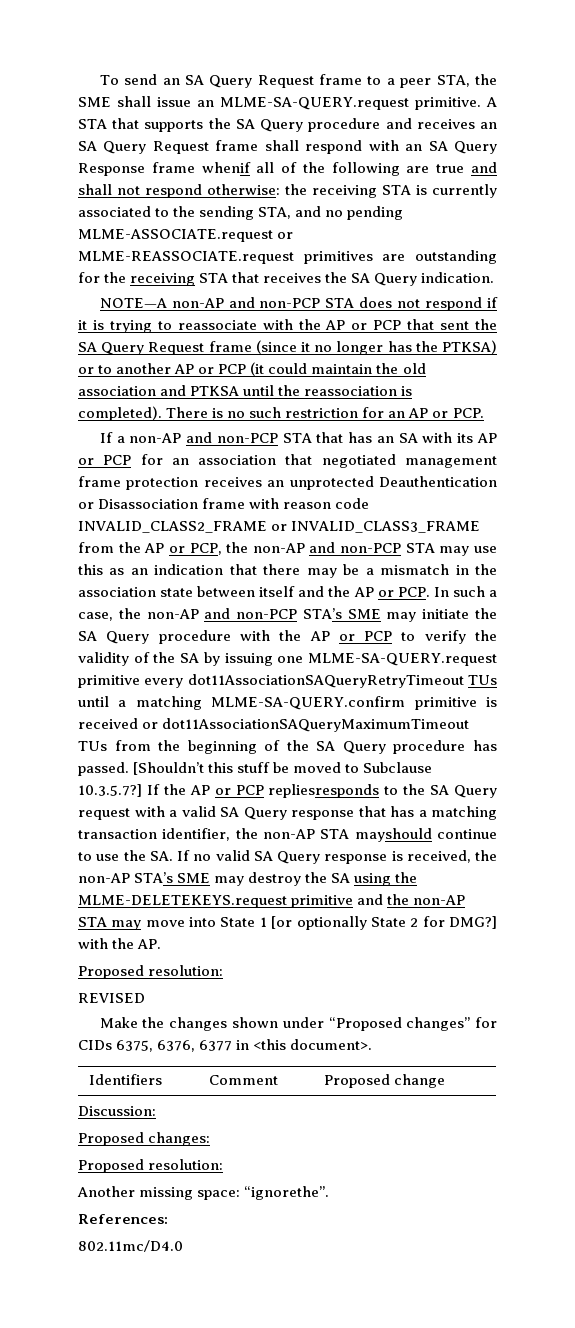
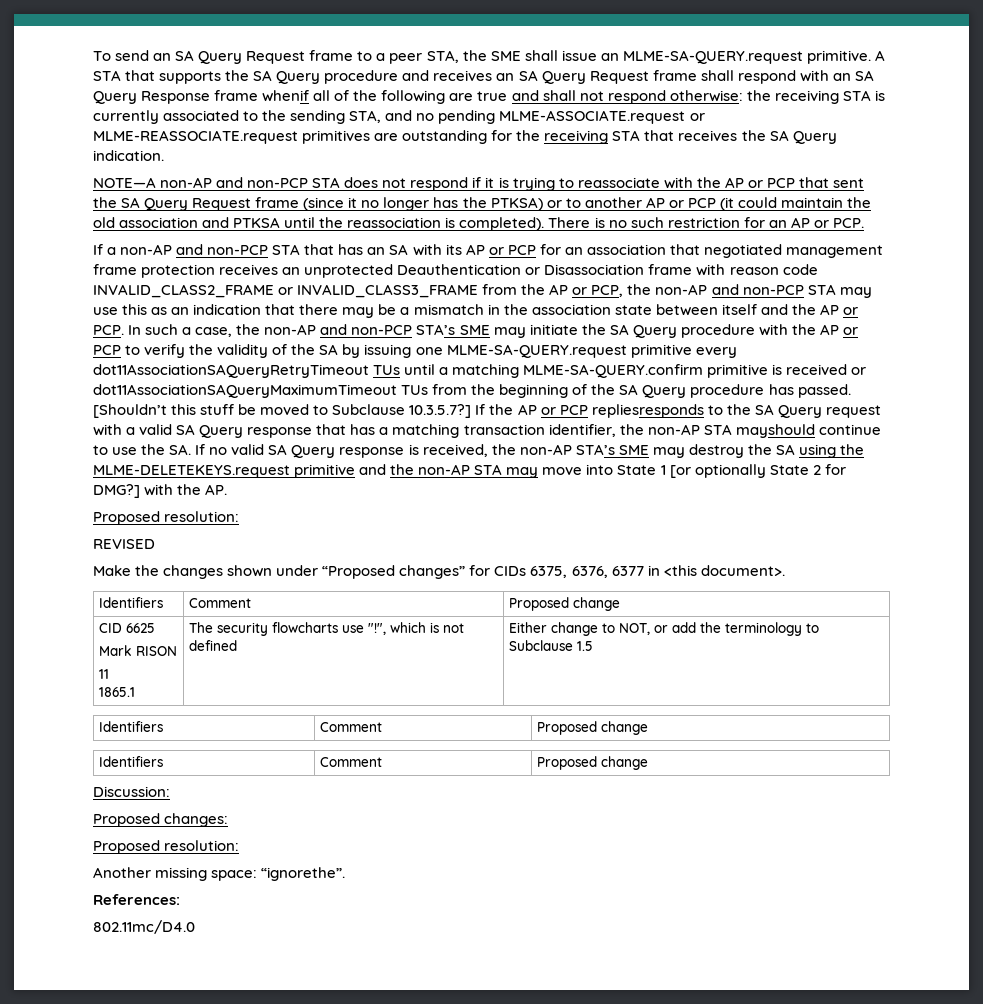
+ CID 6625
+ Mark RISON
+ 11
+ 1865.1 | The security flowcharts use "!", which is not defined | Either change to NOT, or add the terminology to Subclause 1.5
+ Identifiers | Comment | Proposed change
+ Identifiers | Comment | Proposed change

